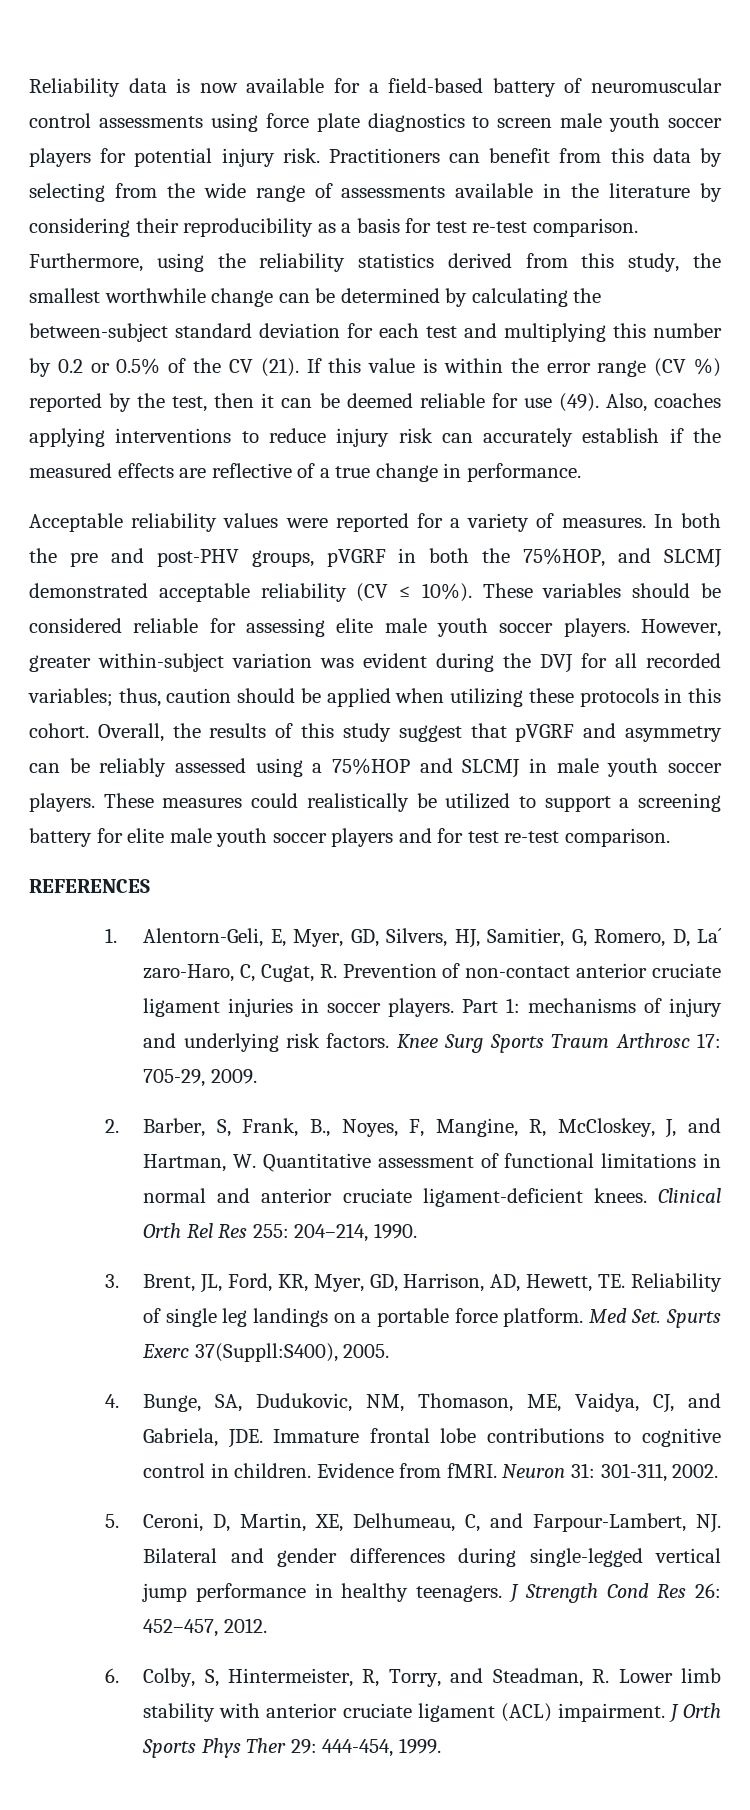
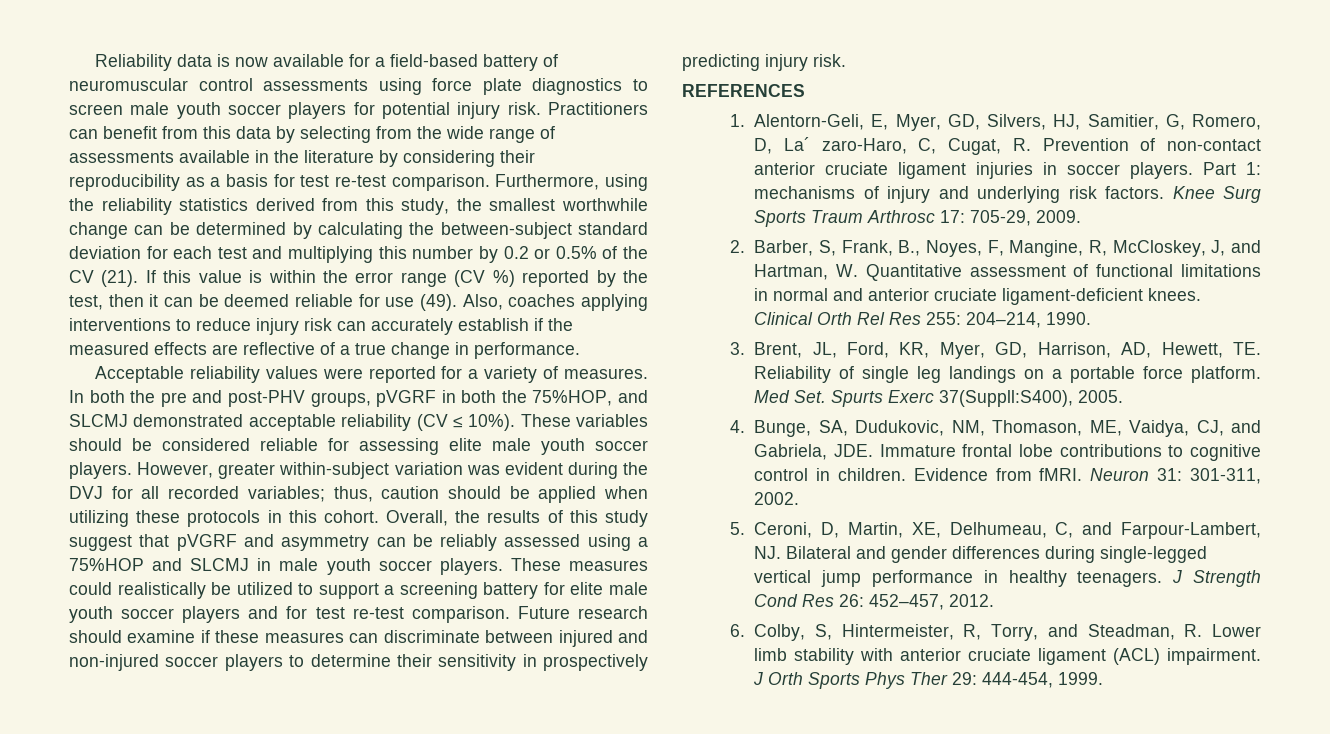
+ Future research should examine if these measures can discriminate between injured and non-injured soccer players to determine their sensitivity in prospectively predicting injury risk.

